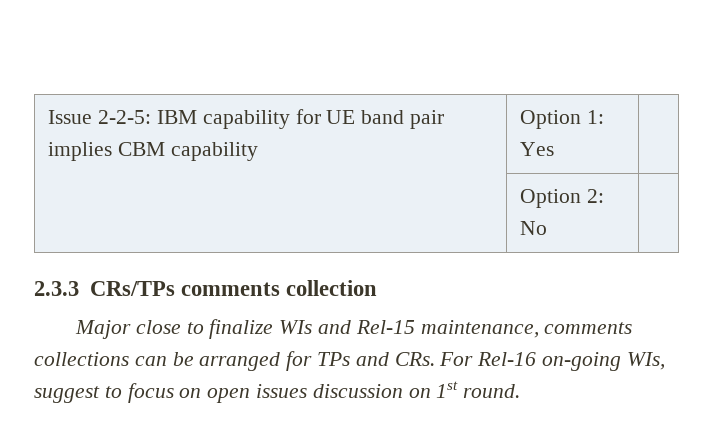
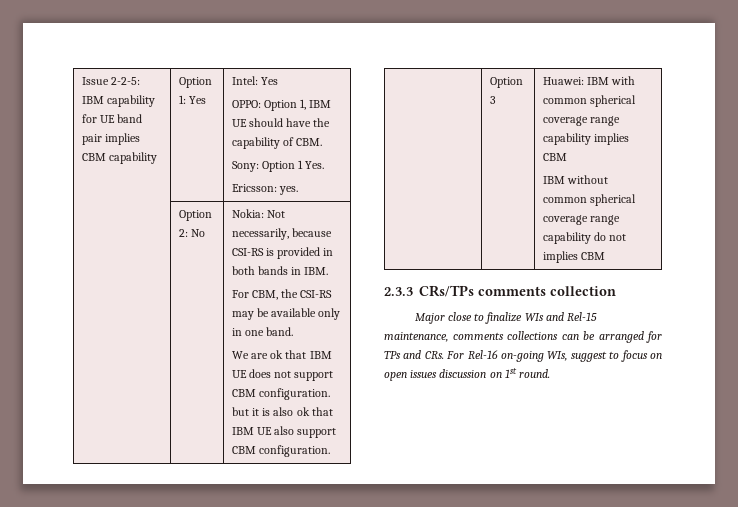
- Issue 2-2-5: IBM capability for UE band pair implies CBM capability | Option 1: Yes |
- | Option 2: No |
+ Issue 2-2-5: IBM capability for UE band pair implies CBM capability | Option 1: Yes | Intel: Yes
+ OPPO: Option 1, IBM UE should have the capability of CBM.
+ Sony: Option 1 Yes.
+ Ericsson: yes.
+ | Option 2: No | Nokia: Not necessarily, because CSI-RS is provided in both bands in IBM.
+ For CBM, the CSI-RS may be available only in one band.
+ We are ok that IBM UE does not support CBM configuration. but it is also ok that IBM UE also support CBM configuration.
+ | Option 3 | Huawei: IBM with common spherical coverage range capability implies CBM
+ IBM without common spherical coverage range capability do not implies CBM

